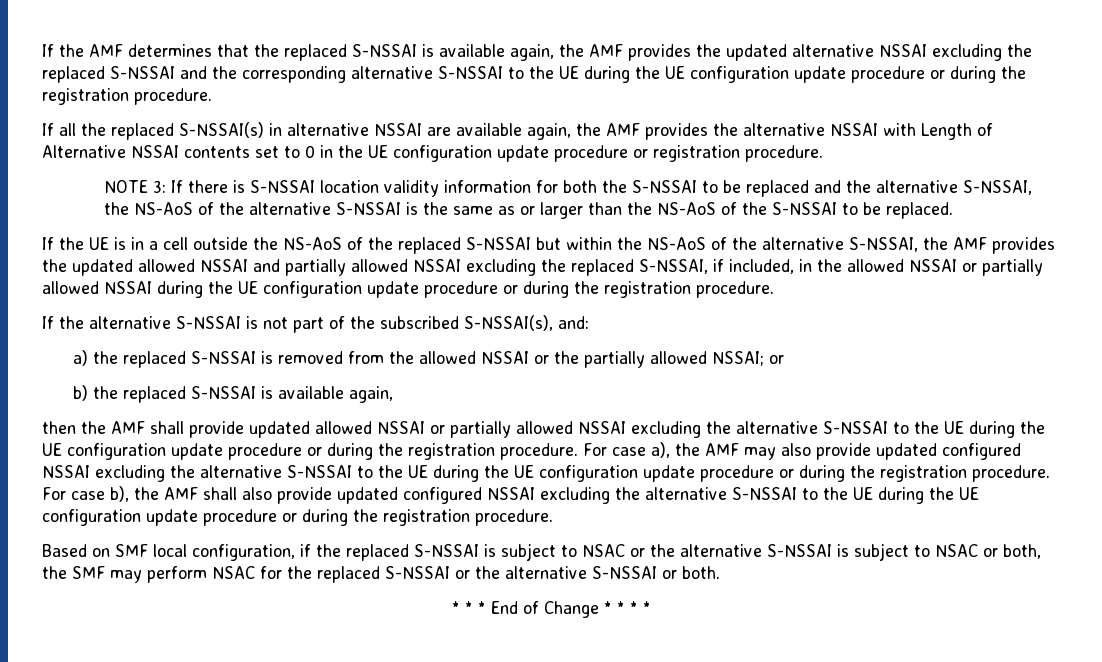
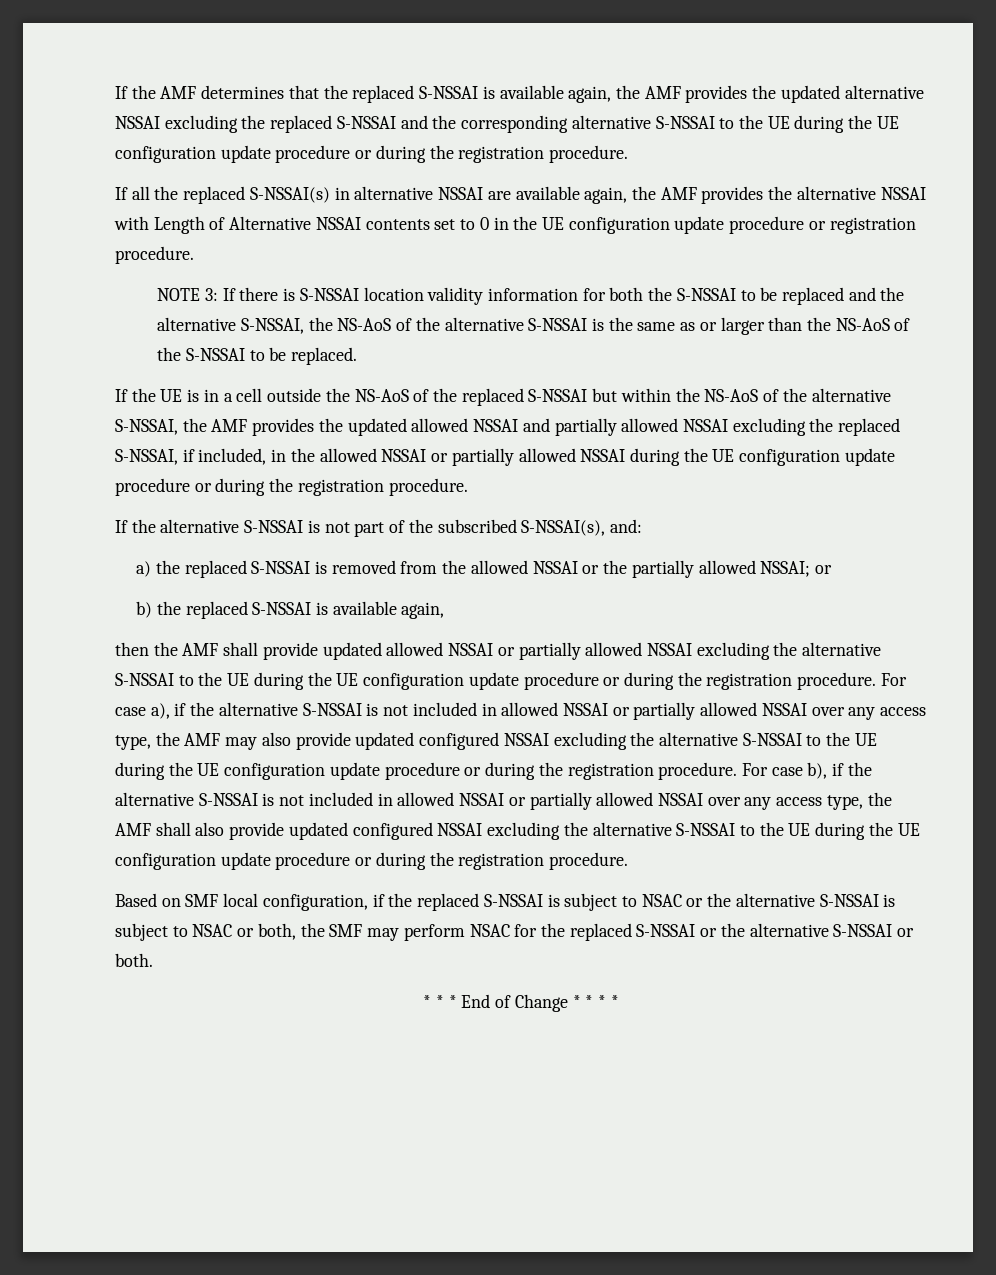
- For case a), the AMF may also provide updated configured NSSAI excluding the alternative S-NSSAI to the UE during the UE configuration update procedure or during the registration procedure.
+ For case a), if the alternative S-NSSAI is not included in allowed NSSAI or partially allowed NSSAI over any access type, the AMF may also provide updated configured NSSAI excluding the alternative S-NSSAI to the UE during the UE configuration update procedure or during the registration procedure.
- For case b), the AMF shall also provide updated configured NSSAI excluding the alternative S-NSSAI to the UE during the UE configuration update procedure or during the registration procedure.
+ For case b), if the alternative S-NSSAI is not included in allowed NSSAI or partially allowed NSSAI over any access type, the AMF shall also provide updated configured NSSAI excluding the alternative S-NSSAI to the UE during the UE configuration update procedure or during the registration procedure.

